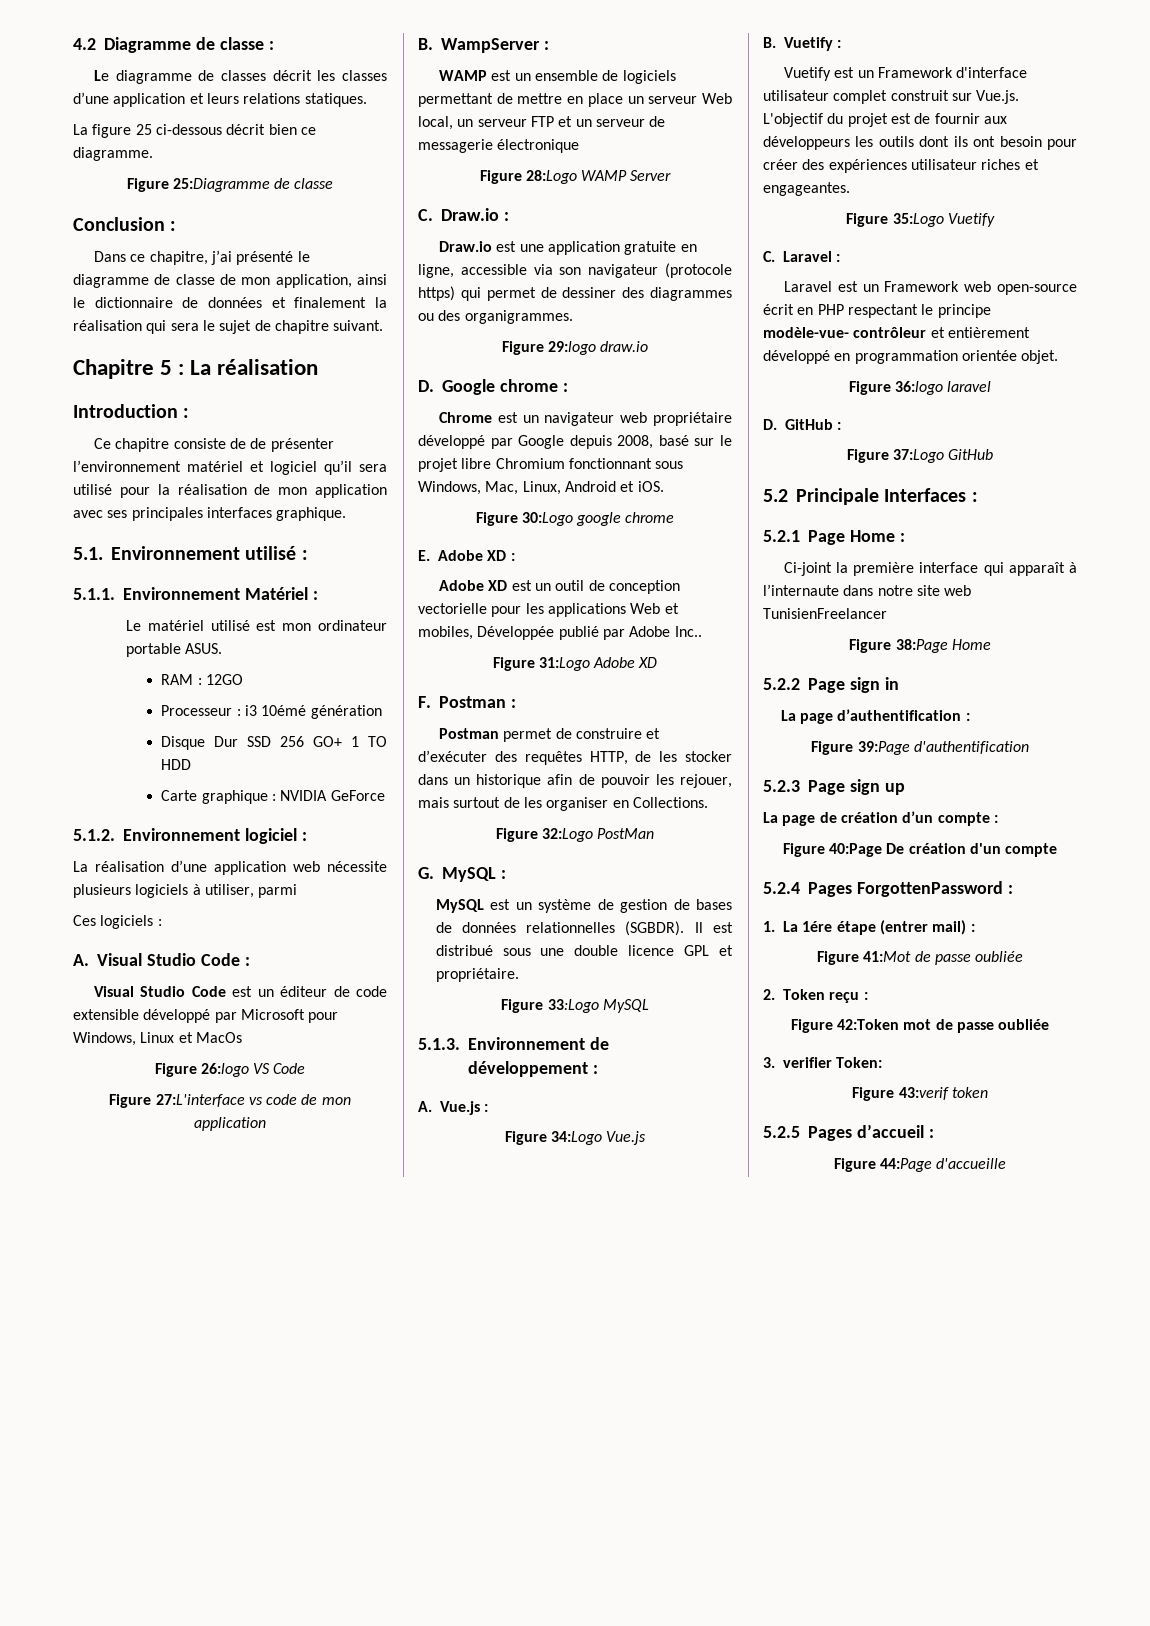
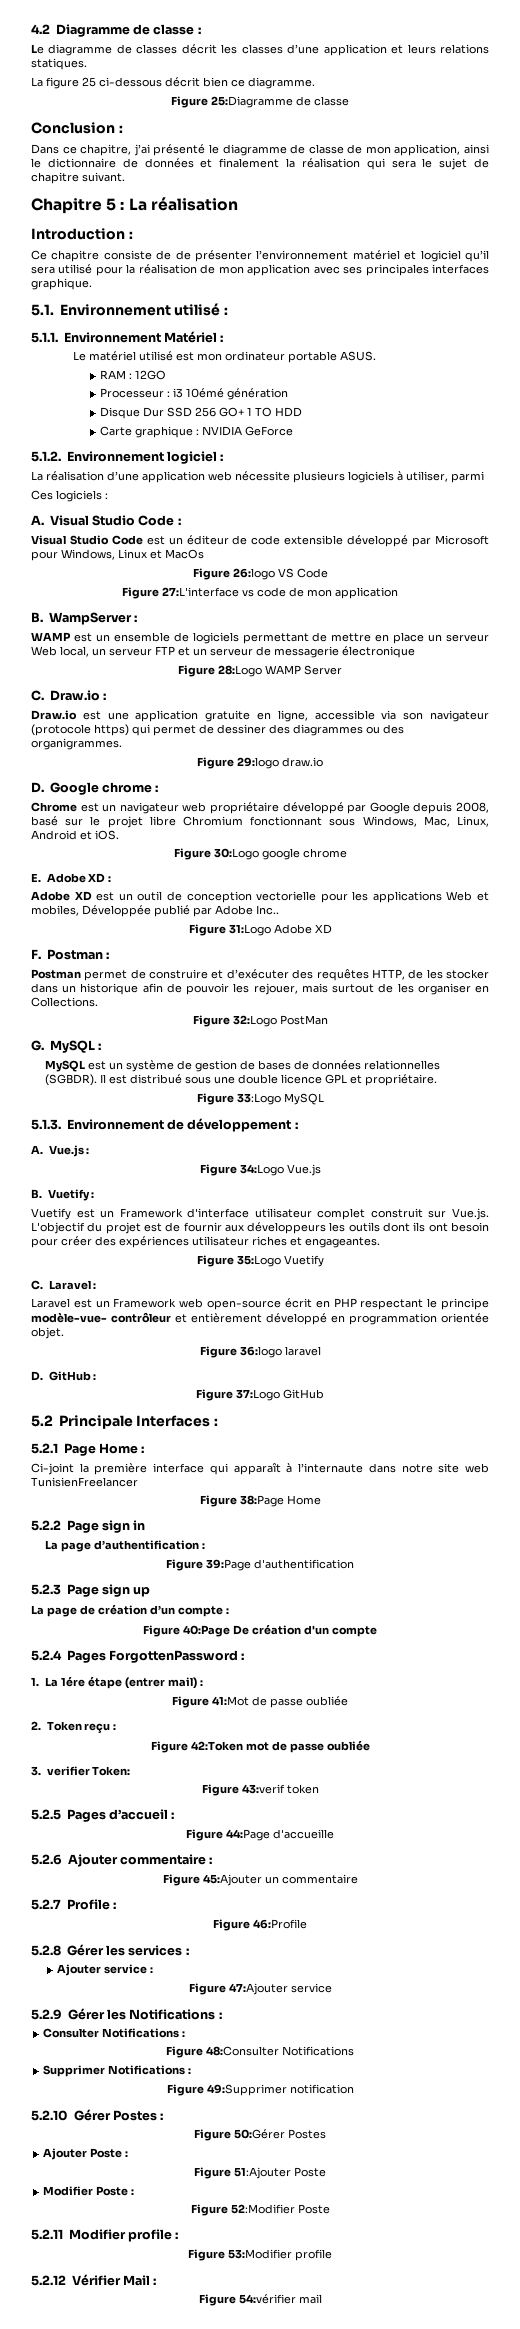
+ 5.2.6 Ajouter commentaire :
+ Figure 45:Ajouter un commentaire
+ 5.2.7 Profile :
+ Figure 46:Profile
+ 5.2.8 Gérer les services :
+ Ajouter service :
+ Figure 47:Ajouter service
+ 5.2.9 Gérer les Notifications :
+ Consulter Notifications :
+ Figure 48:Consulter Notifications
+ Supprimer Notifications :
+ Figure 49:Supprimer notification
+ 5.2.10 Gérer Postes :
+ Figure 50:Gérer Postes
+ Ajouter Poste :
+ Figure 51:Ajouter Poste
+ Modifier Poste :
+ Figure 52:Modifier Poste
+ 5.2.11 Modifier profile :
+ Figure 53:Modifier profile
+ 5.2.12 Vérifier Mail :
+ Figure 54:vérifier mail

